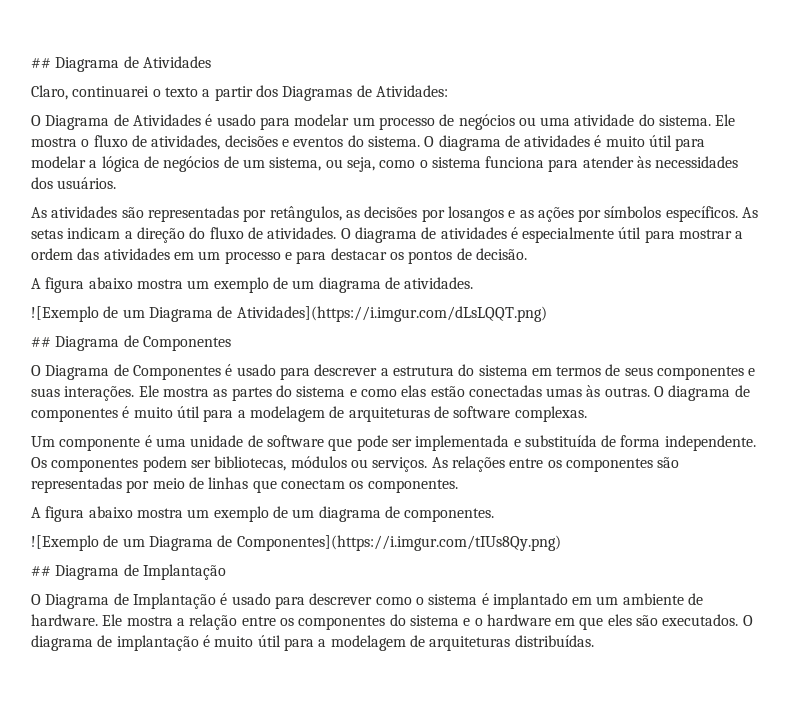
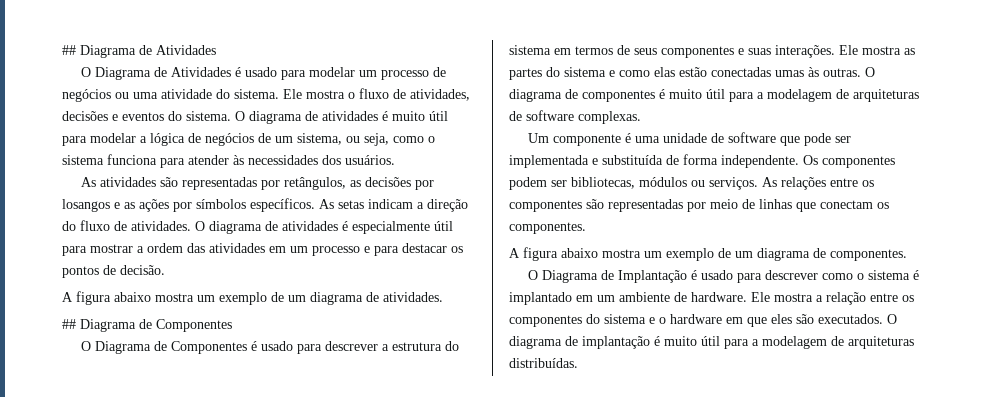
- Claro, continuarei o texto a partir dos Diagramas de Atividades:
- ![Exemplo de um Diagrama de Atividades](https://i.imgur.com/dLsLQQT.png)
- ![Exemplo de um Diagrama de Componentes](https://i.imgur.com/tIUs8Qy.png)
- ## Diagrama de Implantação

